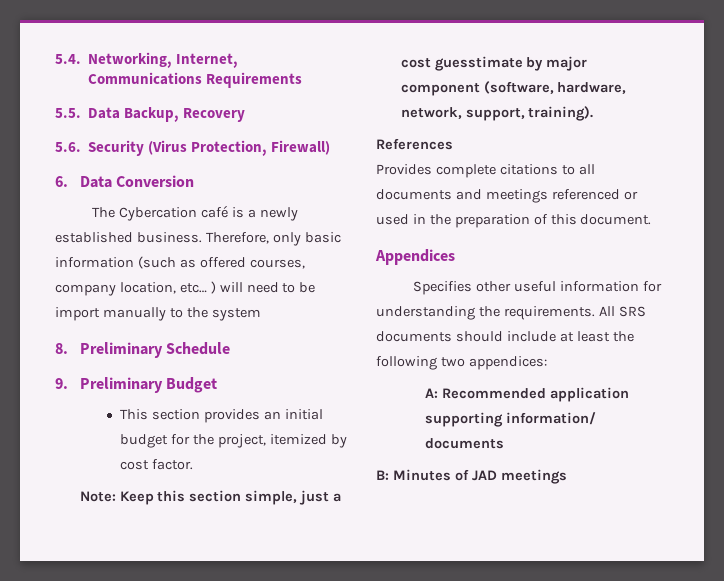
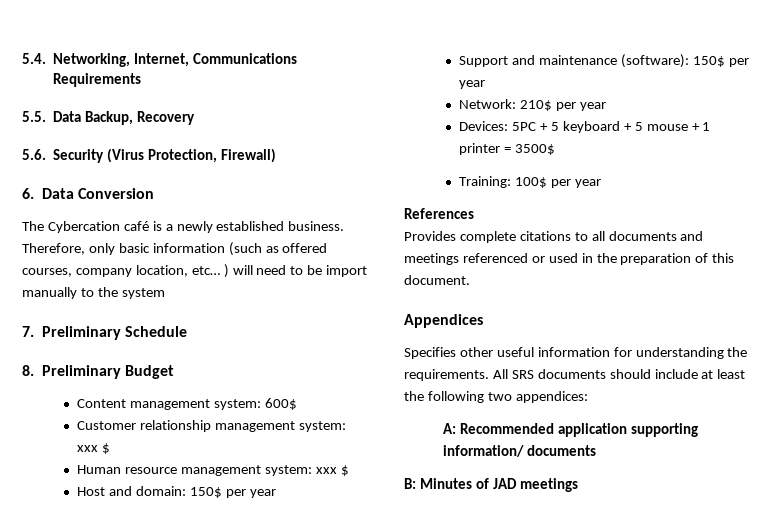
- 8. Preliminary Schedule
+ 7. Preliminary Schedule
- 9. Preliminary Budget
+ 8. Preliminary Budget
- This section provides an initial budget for the project, itemized by cost factor.
- Note: Keep this section simple, just a cost guesstimate by major component (software, hardware, network, support, training).
+ Content management system: 600$
+ Customer relationship management system: xxx $
+ Human resource management system: xxx $
+ Host and domain: 150$ per year
+ Support and maintenance (software): 150$ per year
+ Network: 210$ per year
+ Devices: 5PC + 5 keyboard + 5 mouse + 1 printer = 3500$
+ Training: 100$ per year

